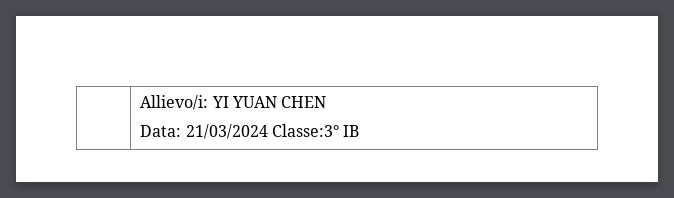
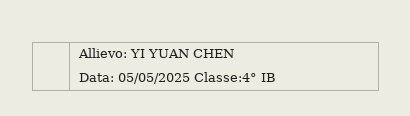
- | Allievo/i: YI YUAN CHEN
- Data: 21/03/2024 Classe:3° IB
+ | Allievo: YI YUAN CHEN
+ Data: 05/05/2025 Classe:4° IB

